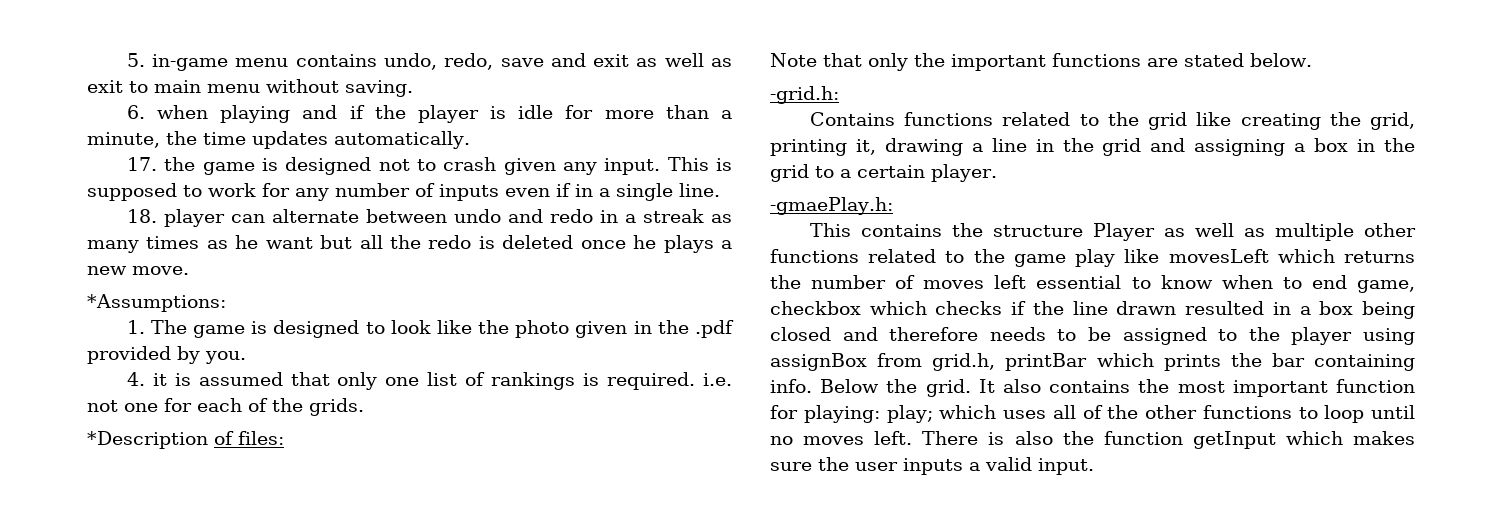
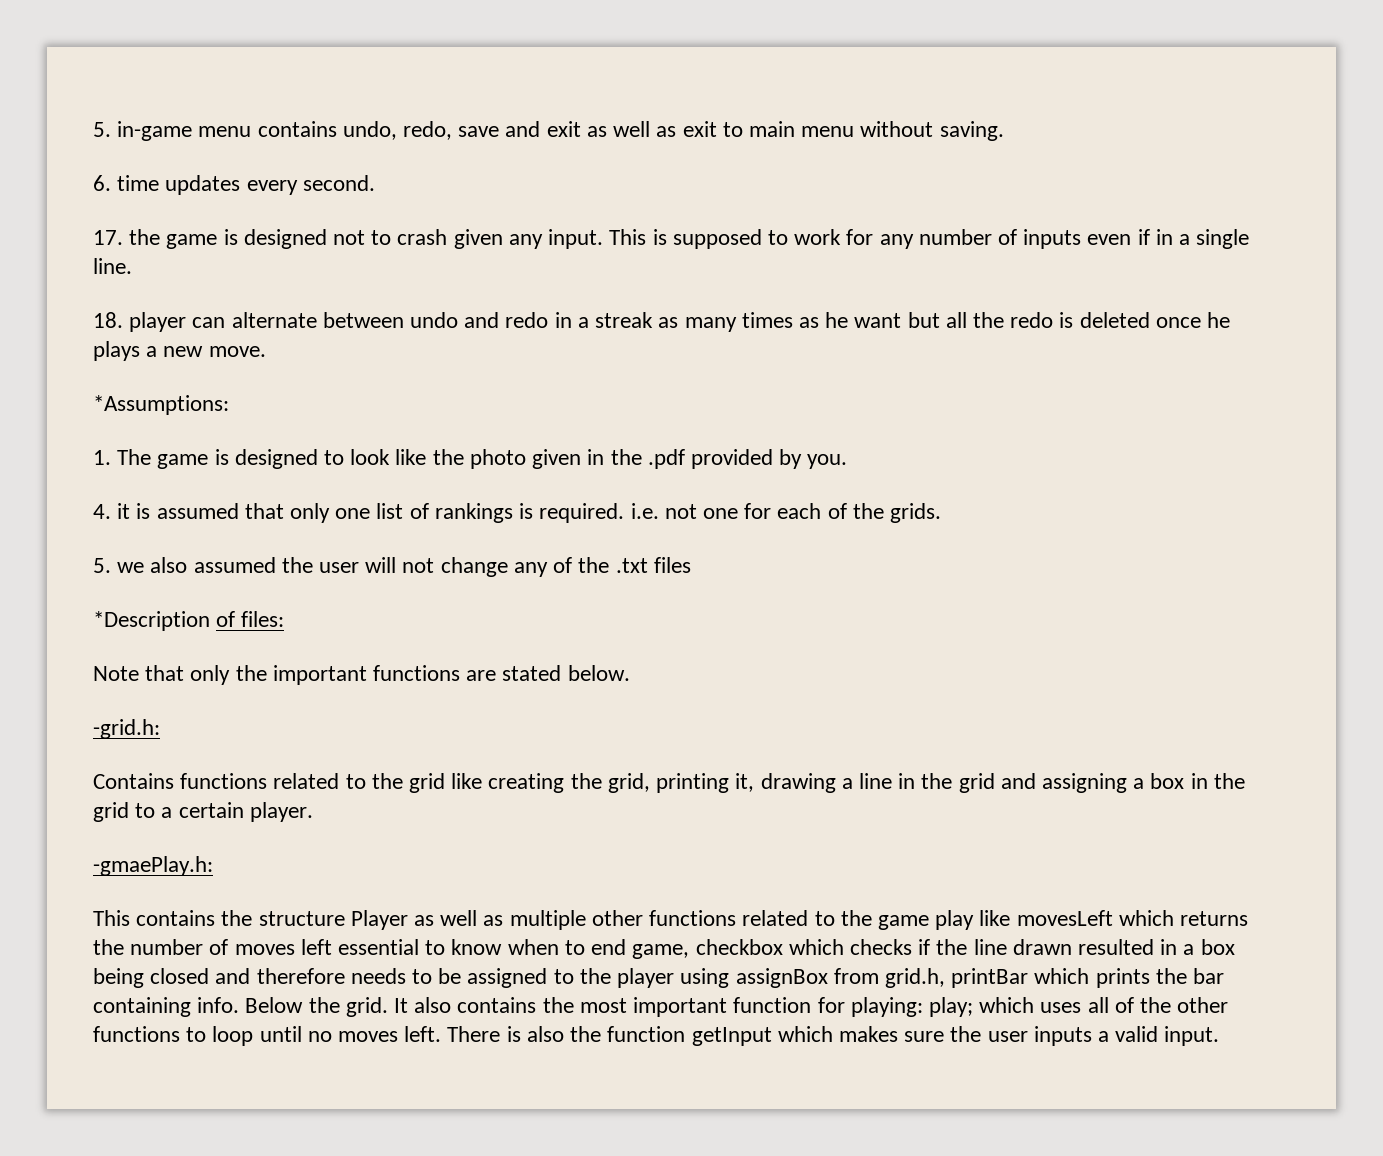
- 6. when playing and if the player is idle for more than a minute, the time updates automatically.
+ 6. time updates every second.
+ 5. we also assumed the user will not change any of the .txt files

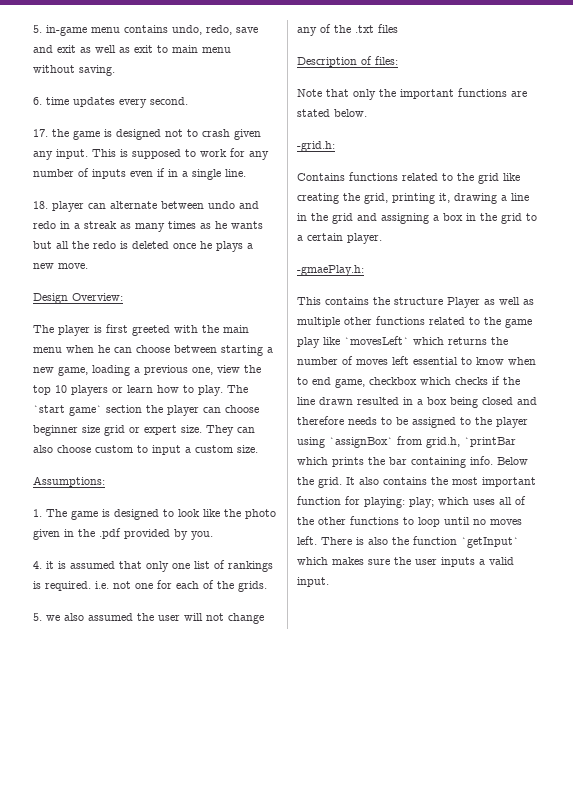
- 18. player can alternate between undo and redo in a streak as many times as he want but all the redo is deleted once he plays a new move.
+ 18. player can alternate between undo and redo in a streak as many times as he wants but all the redo is deleted once he plays a new move.
- *Assumptions:
+ Design Overview:
+ The player is first greeted with the main menu when he can choose between starting a new game, loading a previous one, view the top 10 players or learn how to play. The `start game` section the player can choose beginner size grid or expert size. They can also choose custom to input a custom size.
+ Assumptions:
- *Description of files:
+ Description of files:
- This contains the structure Player as well as multiple other functions related to the game play like movesLeft which returns the number of moves left essential to know when to end game, checkbox which checks if the line drawn resulted in a box being closed and therefore needs to be assigned to the player using assignBox from grid.h, printBar which prints the bar containing info.
+ This contains the structure Player as well as multiple other functions related to the game play like `movesLeft` which returns the number of moves left essential to know when to end game, checkbox which checks if the line drawn resulted in a box being closed and therefore needs to be assigned to the player using `assignBox` from grid.h, `printBar which prints the bar containing info.
- There is also the function getInput which makes sure the user inputs a valid input.
+ There is also the function `getInput` which makes sure the user inputs a valid input.

